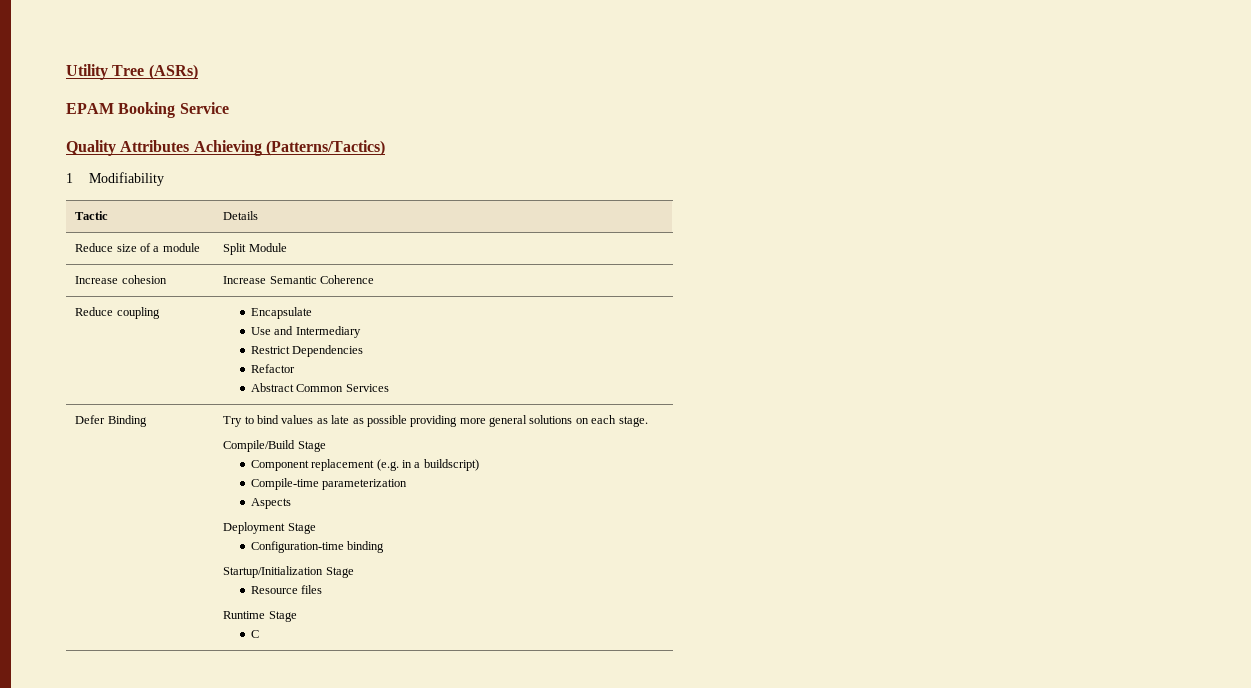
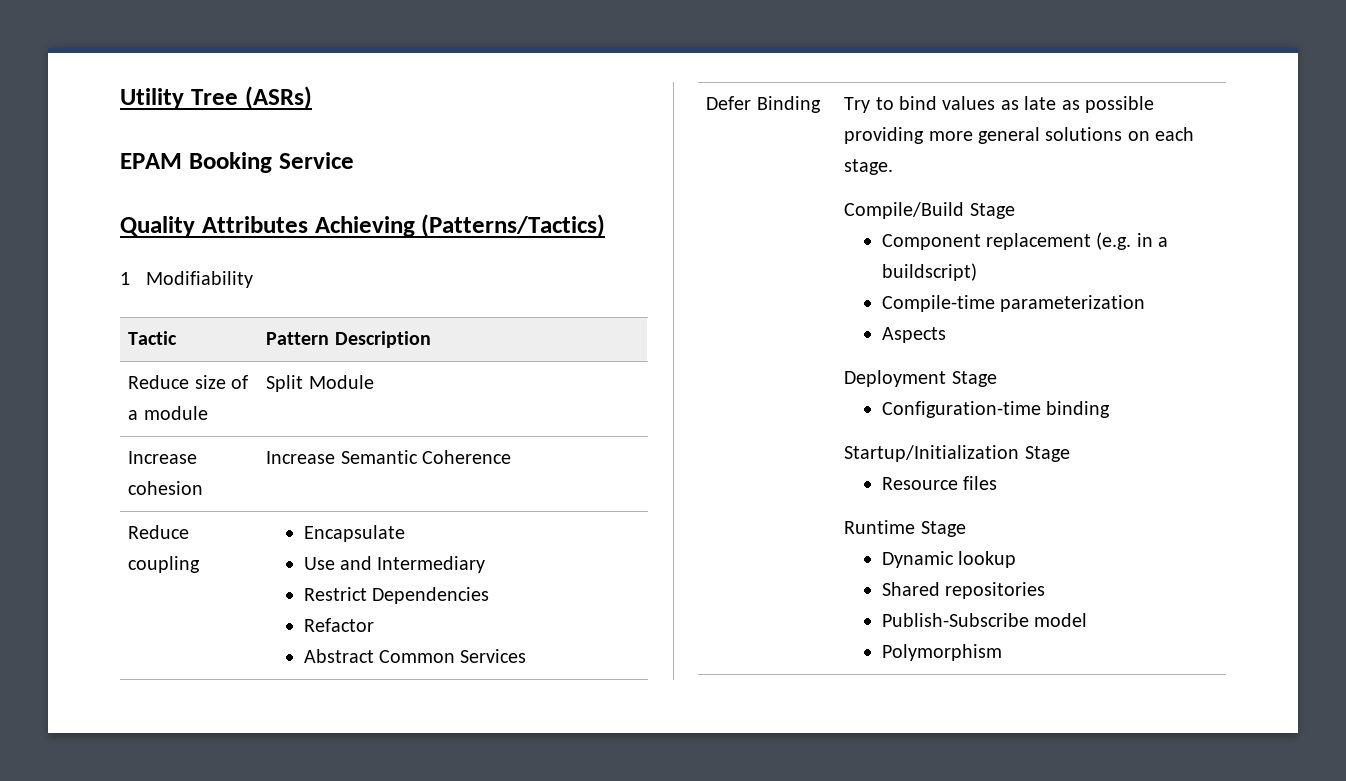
- Tactic | Details
+ Tactic | Pattern Description
- C
+ Dynamic lookup
+ Shared repositories
+ Publish-Subscribe model
+ Polymorphism

